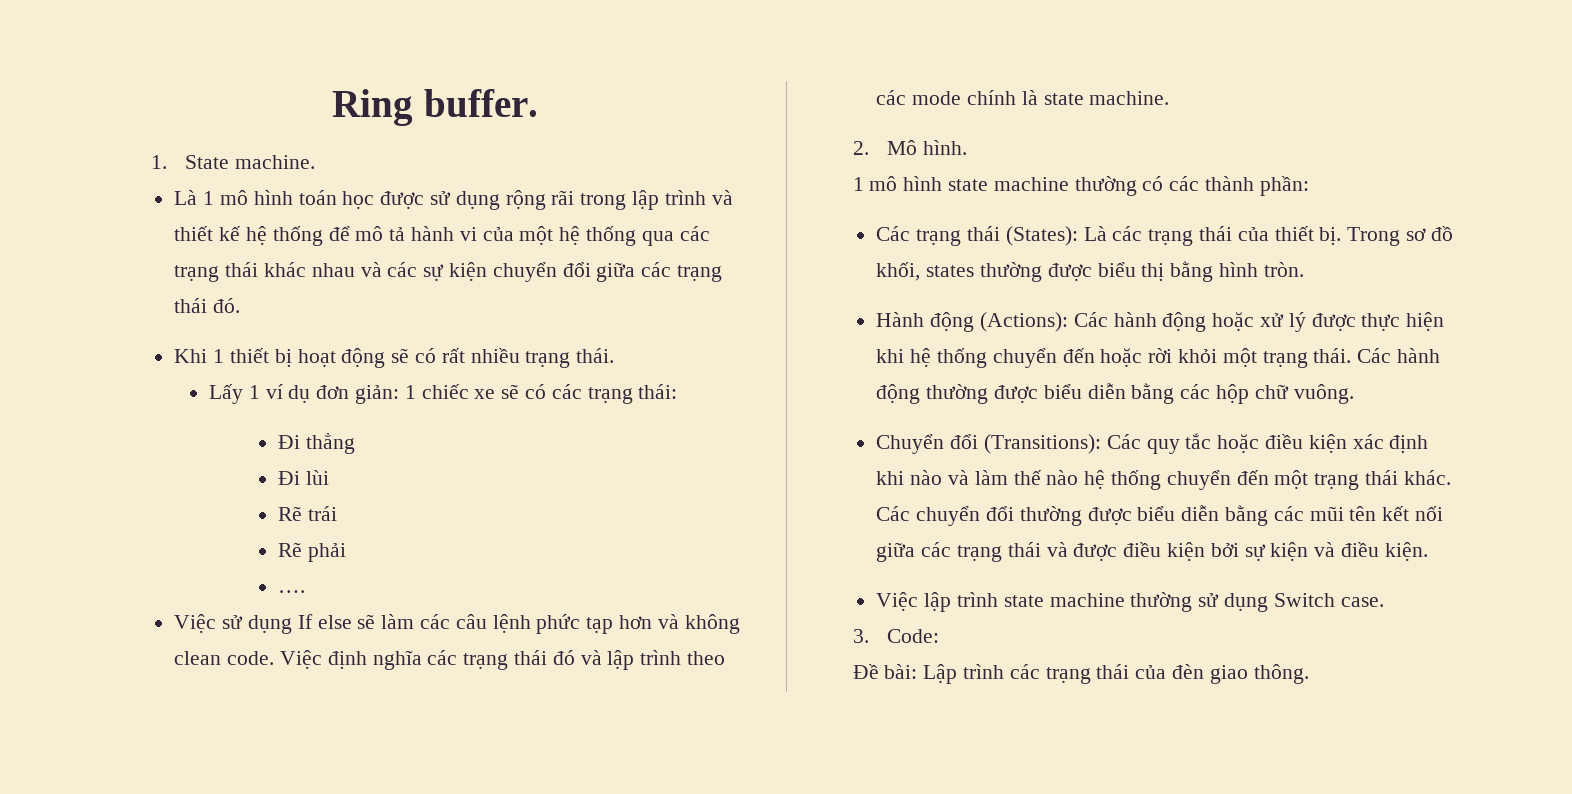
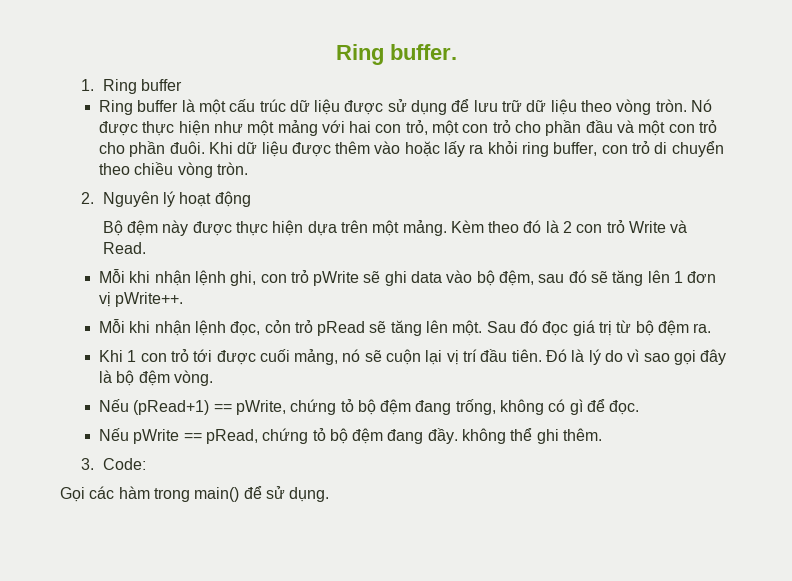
- 1. State machine.
- Là 1 mô hình toán học được sử dụng rộng rãi trong lập trình và thiết kế hệ thống để mô tả hành vi của một hệ thống qua các trạng thái khác nhau và các sự kiện chuyển đổi giữa các trạng thái đó.
- Khi 1 thiết bị hoạt động sẽ có rất nhiều trạng thái.
- Lấy 1 ví dụ đơn giản: 1 chiếc xe sẽ có các trạng thái:
- Đi thẳng
- Đi lùi
- Rẽ trái
- Rẽ phải
- ….
- Việc sử dụng If else sẽ làm các câu lệnh phức tạp hơn và không clean code. Việc định nghĩa các trạng thái đó và lập trình theo các mode chính là state machine.
- 2. Mô hình.
- 1 mô hình state machine thường có các thành phần:
- Các trạng thái (States): Là các trạng thái của thiết bị. Trong sơ đồ khối, states thường được biểu thị bằng hình tròn.
- Hành động (Actions): Các hành động hoặc xử lý được thực hiện khi hệ thống chuyển đến hoặc rời khỏi một trạng thái. Các hành động thường được biểu diễn bằng các hộp chữ vuông.
- Chuyển đổi (Transitions): Các quy tắc hoặc điều kiện xác định khi nào và làm thế nào hệ thống chuyển đến một trạng thái khác. Các chuyển đổi thường được biểu diễn bằng các mũi tên kết nối giữa các trạng thái và được điều kiện bởi sự kiện và điều kiện.
- Việc lập trình state machine thường sử dụng Switch case.
+ 1. Ring buffer
+ Ring buffer là một cấu trúc dữ liệu được sử dụng để lưu trữ dữ liệu theo vòng tròn. Nó được thực hiện như một mảng với hai con trỏ, một con trỏ cho phần đầu và một con trỏ cho phần đuôi. Khi dữ liệu được thêm vào hoặc lấy ra khỏi ring buffer, con trỏ di chuyển theo chiều vòng tròn.
+ 2. Nguyên lý hoạt động
+ Bộ đệm này được thực hiện dựa trên một mảng. Kèm theo đó là 2 con trỏ Write và Read.
+ Mỗi khi nhận lệnh ghi, con trỏ pWrite sẽ ghi data vào bộ đệm, sau đó sẽ tăng lên 1 đơn vị pWrite++.
+ Mỗi khi nhận lệnh đọc, cỏn trỏ pRead sẽ tăng lên một. Sau đó đọc giá trị từ bộ đệm ra.
+ Khi 1 con trỏ tới được cuối mảng, nó sẽ cuộn lại vị trí đầu tiên. Đó là lý do vì sao gọi đây là bộ đệm vòng.
+ Nếu (pRead+1) == pWrite, chứng tỏ bộ đệm đang trống, không có gì để đọc.
+ Nếu pWrite == pRead, chứng tỏ bộ đệm đang đầy. không thể ghi thêm.
  3. Code:
- Đề bài: Lập trình các trạng thái của đèn giao thông.
+ Gọi các hàm trong main() để sử dụng.

